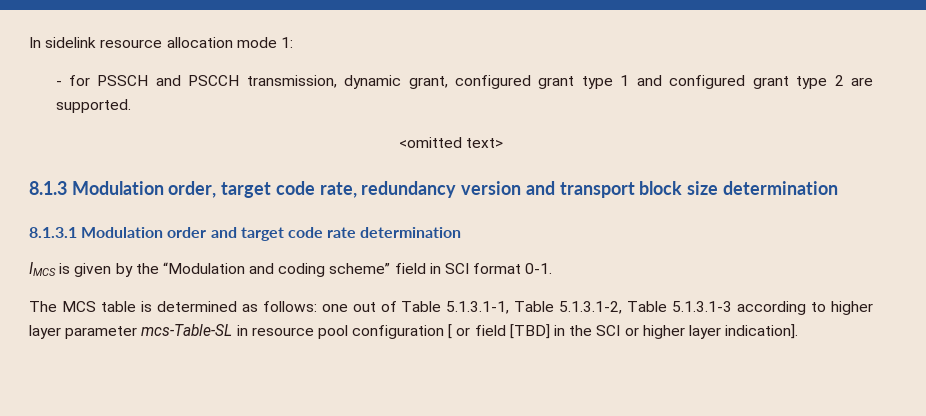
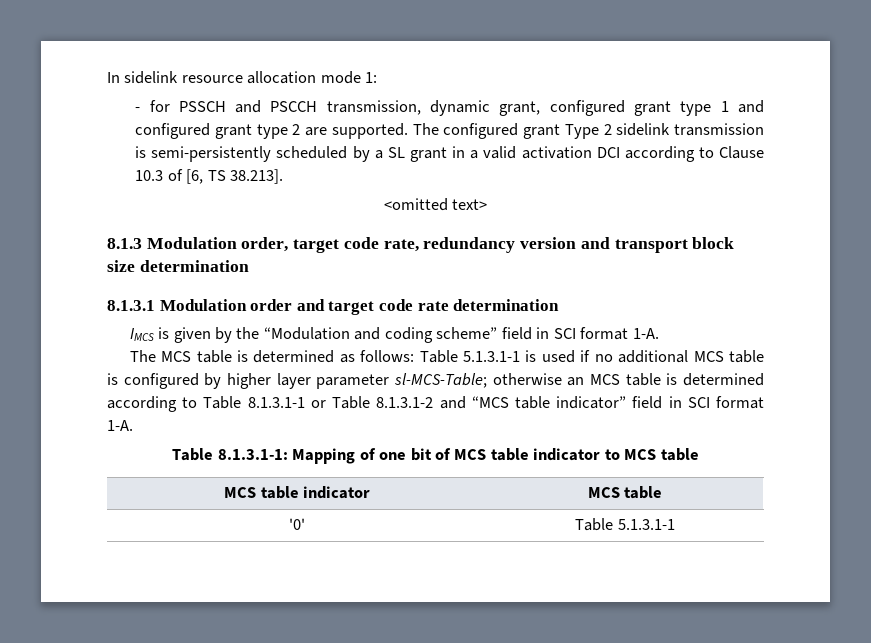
+ The configured grant Type 2 sidelink transmission is semi-persistently scheduled by a SL grant in a valid activation DCI according to Clause 10.3 of [6, TS 38.213].
- IMCS is given by the “Modulation and coding scheme” field in SCI format 0-1.
+ IMCS is given by the “Modulation and coding scheme” field in SCI format 1-A.
- The MCS table is determined as follows: one out of Table 5.1.3.1-1, Table 5.1.3.1-2, Table 5.1.3.1-3 according to higher layer parameter mcs-Table-SL in resource pool configuration [ or field [TBD] in the SCI or higher layer indication].
+ The MCS table is determined as follows: Table 5.1.3.1-1 is used if no additional MCS table is configured by higher layer parameter sl-MCS-Table; otherwise an MCS table is determined according to Table 8.1.3.1-1 or Table 8.1.3.1-2 and “MCS table indicator” field in SCI format 1-A.
+ Table 8.1.3.1-1: Mapping of one bit of MCS table indicator to MCS table
+ MCS table indicator | MCS table
+ '0' | Table 5.1.3.1-1

